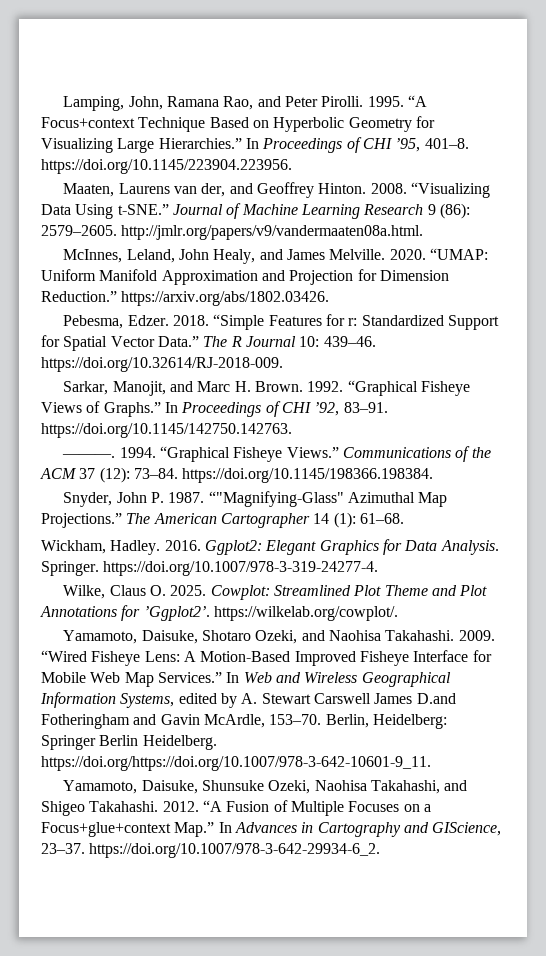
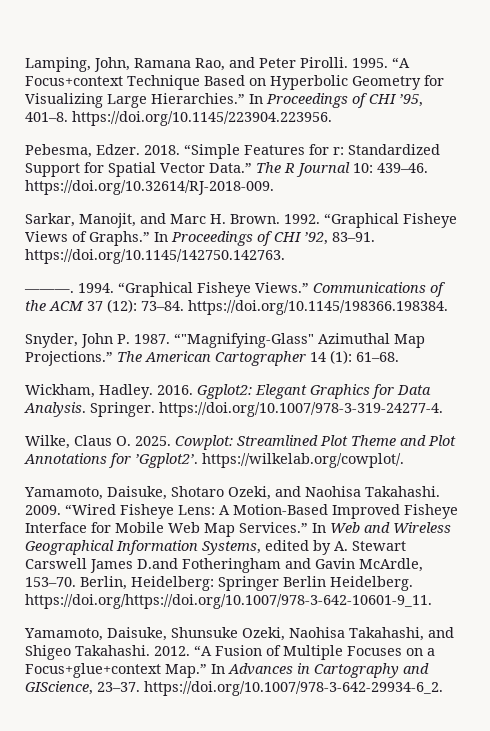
- Maaten, Laurens van der, and Geoffrey Hinton. 2008. “Visualizing Data Using t-SNE.” Journal of Machine Learning Research 9 (86): 2579–2605. http://jmlr.org/papers/v9/vandermaaten08a.html.
- McInnes, Leland, John Healy, and James Melville. 2020. “UMAP: Uniform Manifold Approximation and Projection for Dimension Reduction.” https://arxiv.org/abs/1802.03426.

